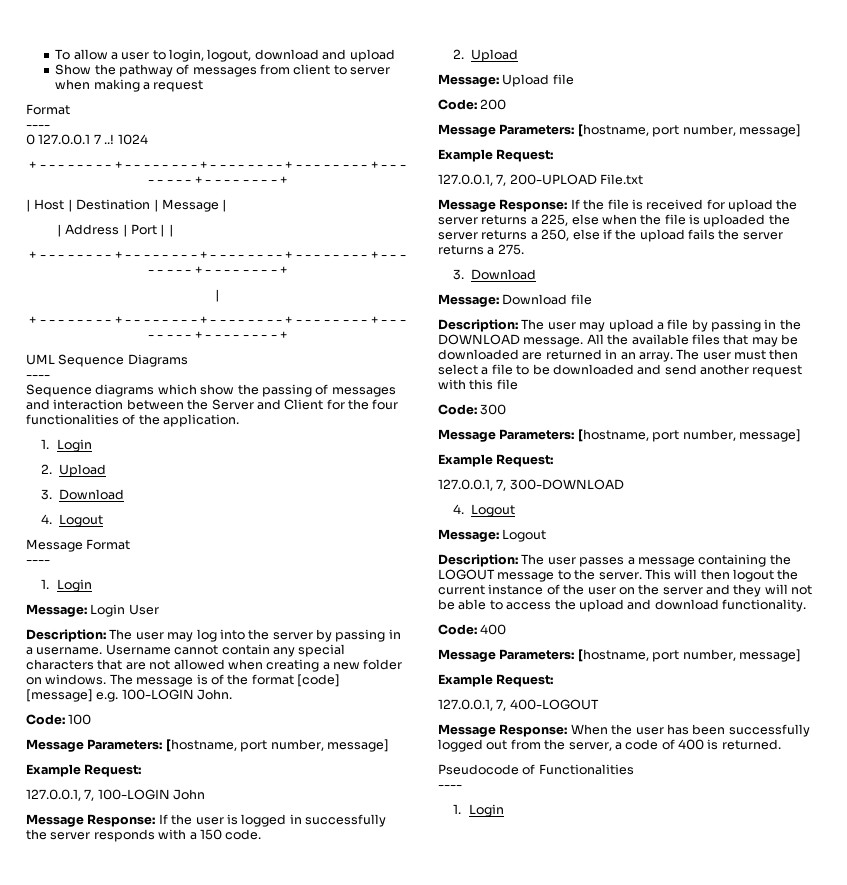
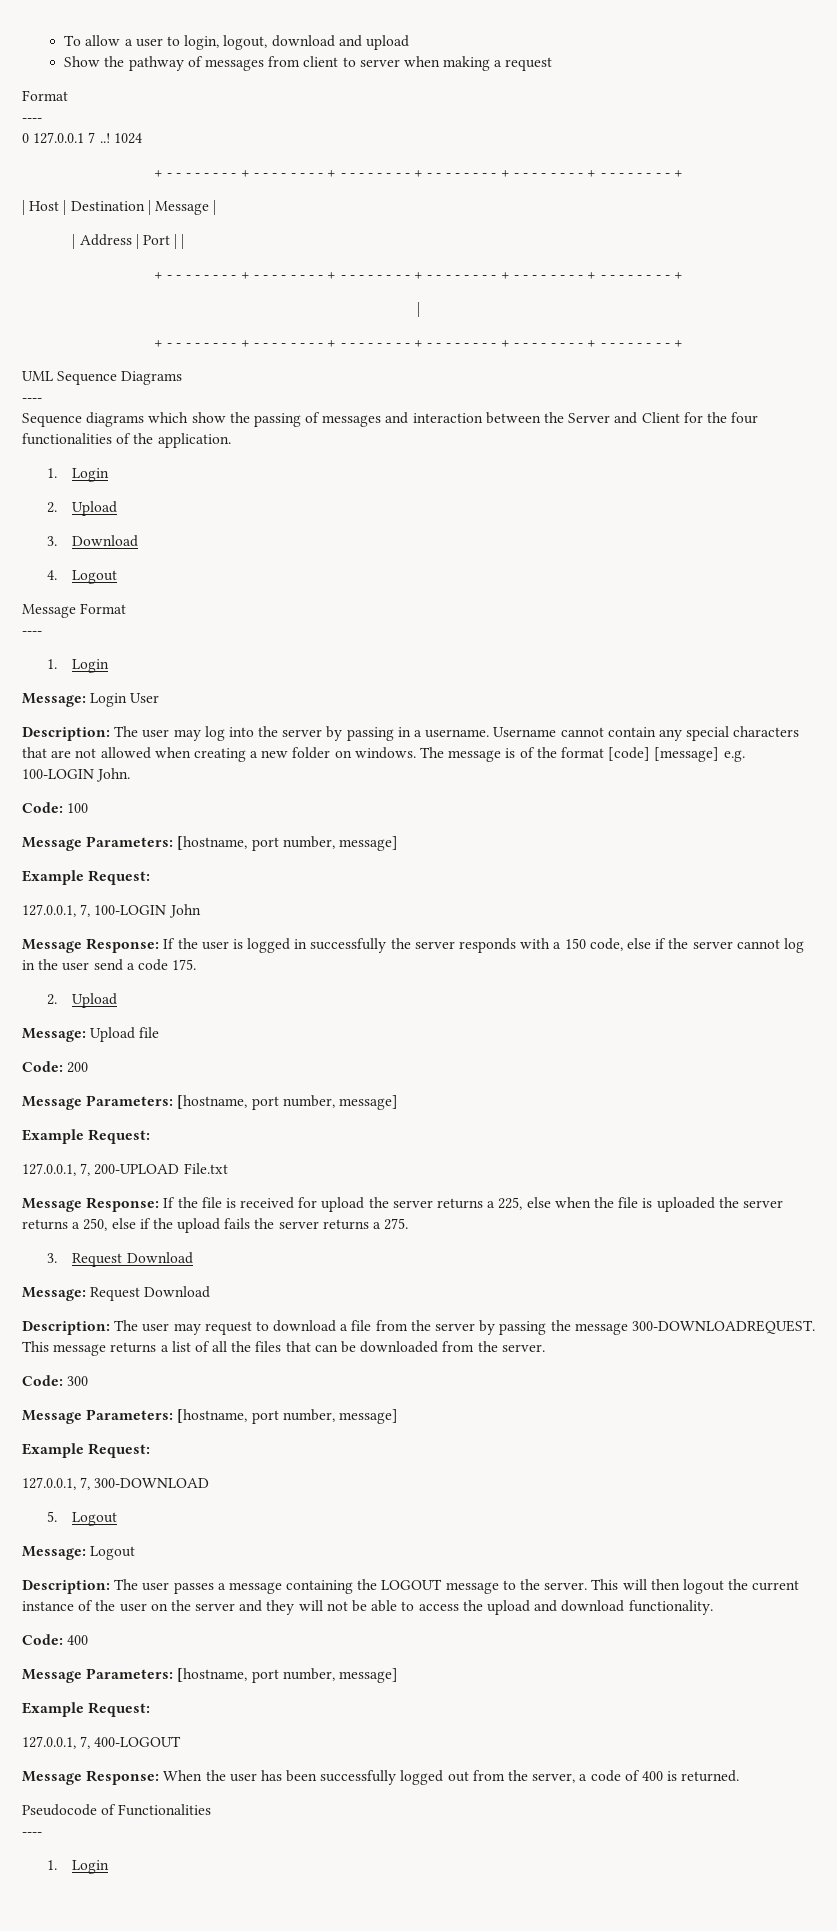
- Message Response: If the user is logged in successfully the server responds with a 150 code.
+ Message Response: If the user is logged in successfully the server responds with a 150 code, else if the server cannot log in the user send a code 175.
  Message Response: If the file is received for upload the server returns a 225, else when the file is uploaded the server returns a 250, else if the upload fails the server returns a 275.
- 3. Download
+ 3. Request Download
- Message: Download file
- Description: The user may upload a file by passing in the DOWNLOAD message. All the available files that may be downloaded are returned in an array. The user must then select a file to be downloaded and send another request with this file
+ Message: Request Download
+ Description: The user may request to download a file from the server by passing the message 300-DOWNLOADREQUEST. This message returns a list of all the files that can be downloaded from the server.
  127.0.0.1, 7, 300-DOWNLOAD
- 4. Logout
+ 5. Logout

